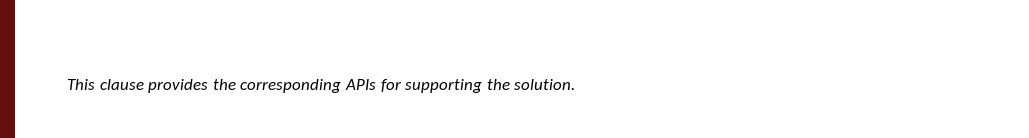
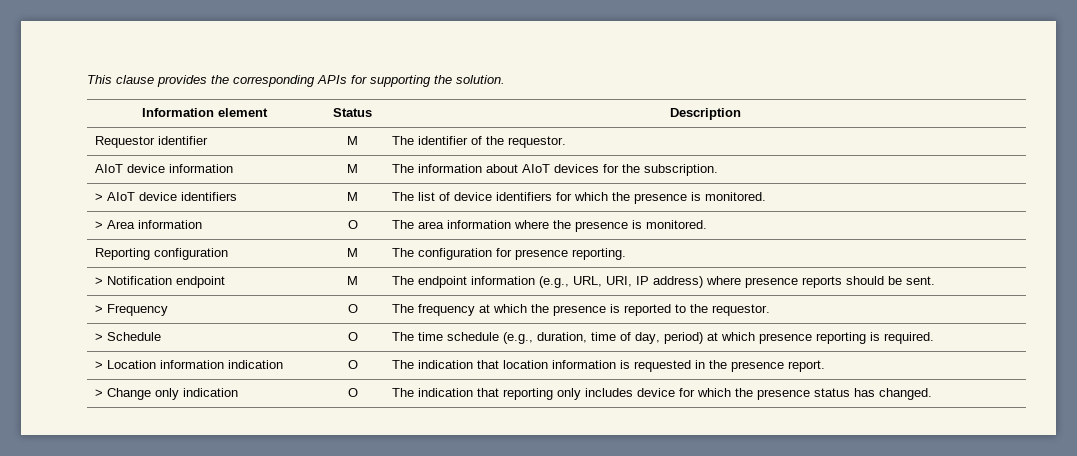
+ Information element | Status | Description
+ Requestor identifier | M | The identifier of the requestor.
+ AIoT device information | M | The information about AIoT devices for the subscription.
+ > AIoT device identifiers | M | The list of device identifiers for which the presence is monitored.
+ > Area information | O | The area information where the presence is monitored.
+ Reporting configuration | M | The configuration for presence reporting.
+ > Notification endpoint | M | The endpoint information (e.g., URL, URI, IP address) where presence reports should be sent.
+ > Frequency | O | The frequency at which the presence is reported to the requestor.
+ > Schedule | O | The time schedule (e.g., duration, time of day, period) at which presence reporting is required.
+ > Location information indication | O | The indication that location information is requested in the presence report.
+ > Change only indication | O | The indication that reporting only includes device for which the presence status has changed.

